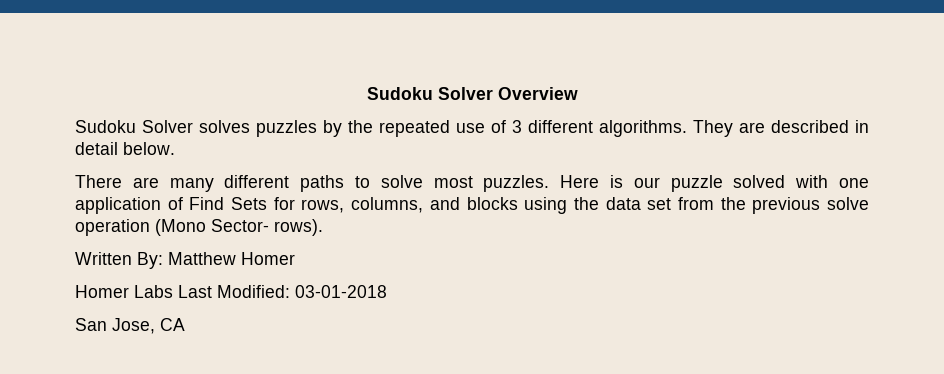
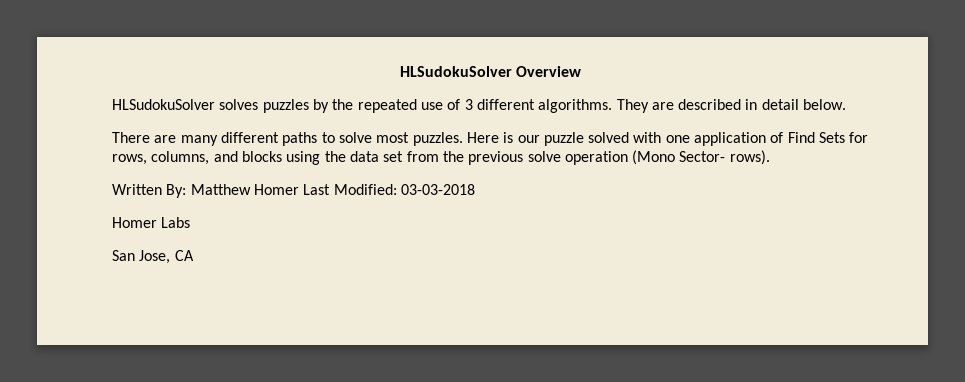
- Sudoku Solver Overview
+ HLSudokuSolver Overview
- Sudoku Solver solves puzzles by the repeated use of 3 different algorithms.
+ HLSudokuSolver solves puzzles by the repeated use of 3 different algorithms.
- Written By: Matthew Homer
+ Written By: Matthew Homer Last Modified: 03-03-2018
- Homer Labs Last Modified: 03-01-2018
+ Homer Labs

